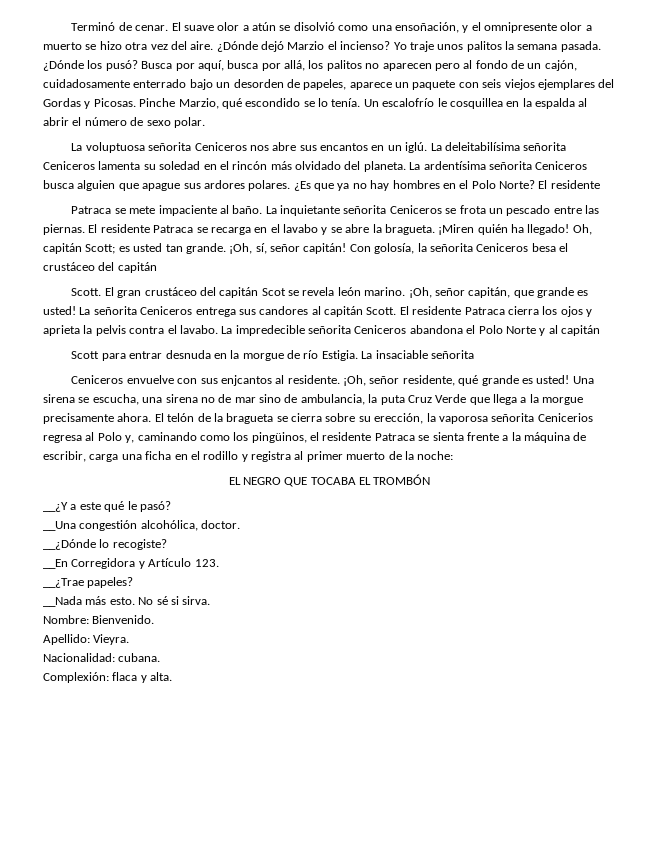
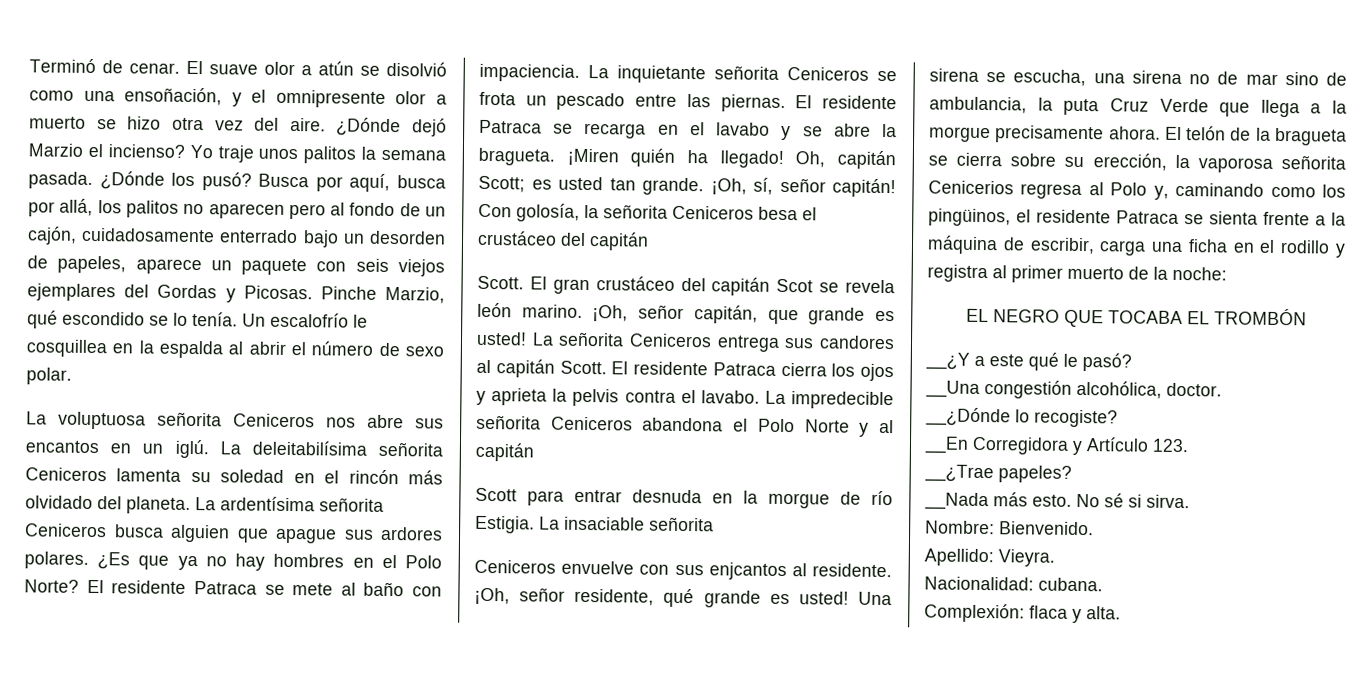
- ¿Es que ya no hay hombres en el Polo Norte? El residente
- Patraca se mete impaciente al baño.
+ ¿Es que ya no hay hombres en el Polo Norte? El residente Patraca se mete al baño con impaciencia.

